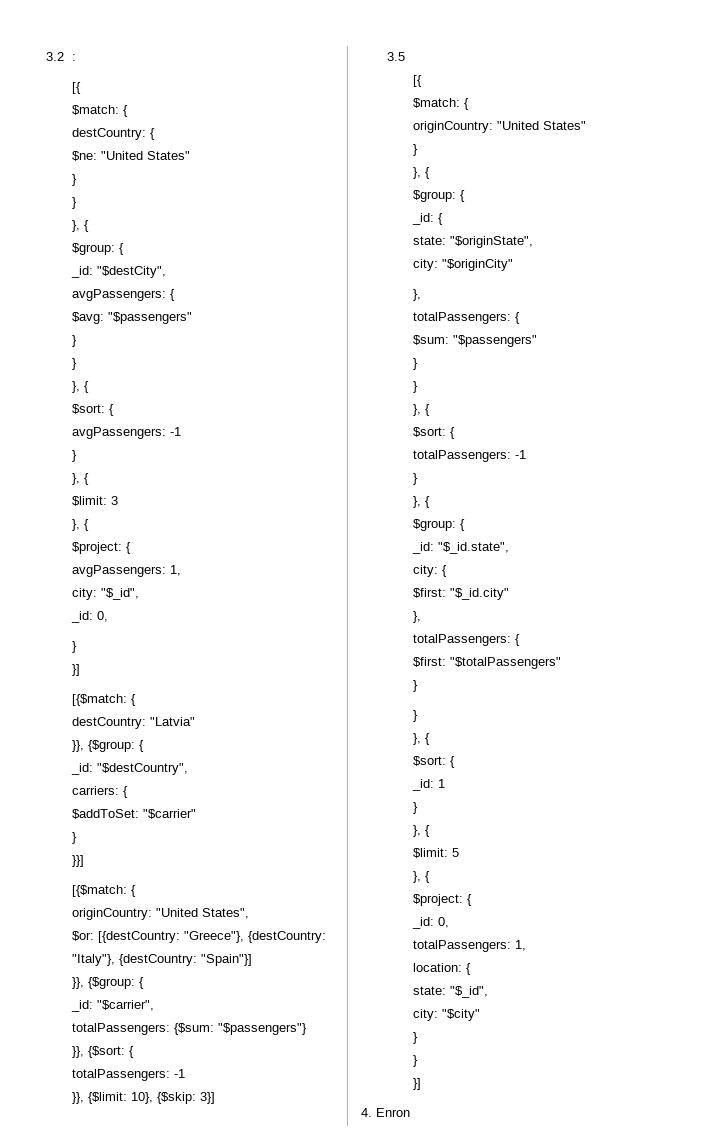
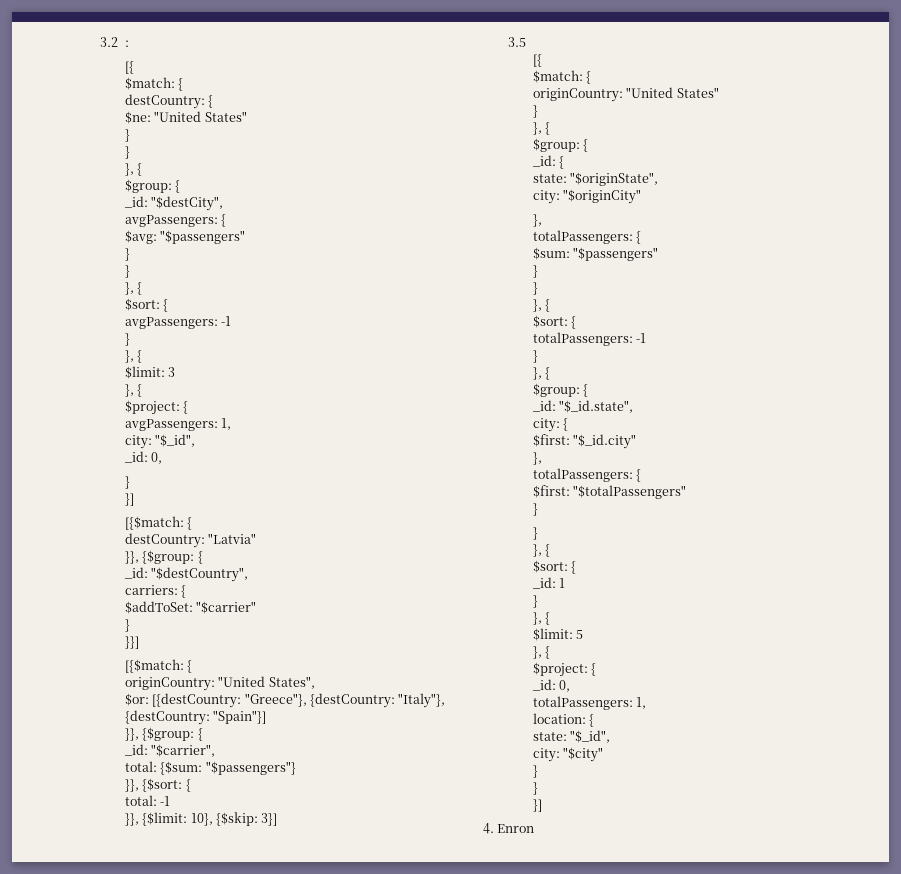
- totalPassengers: {$sum: "$passengers"}
+ total: {$sum: "$passengers"}
  }}, {$sort: {
- totalPassengers: -1
+ total: -1

